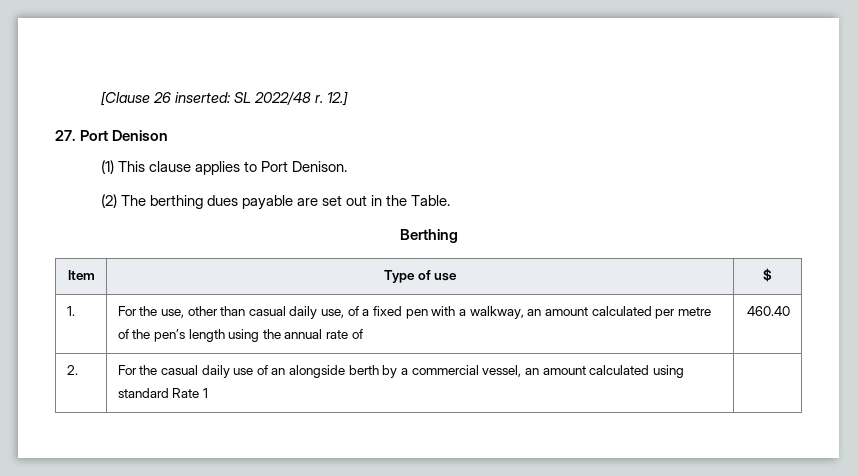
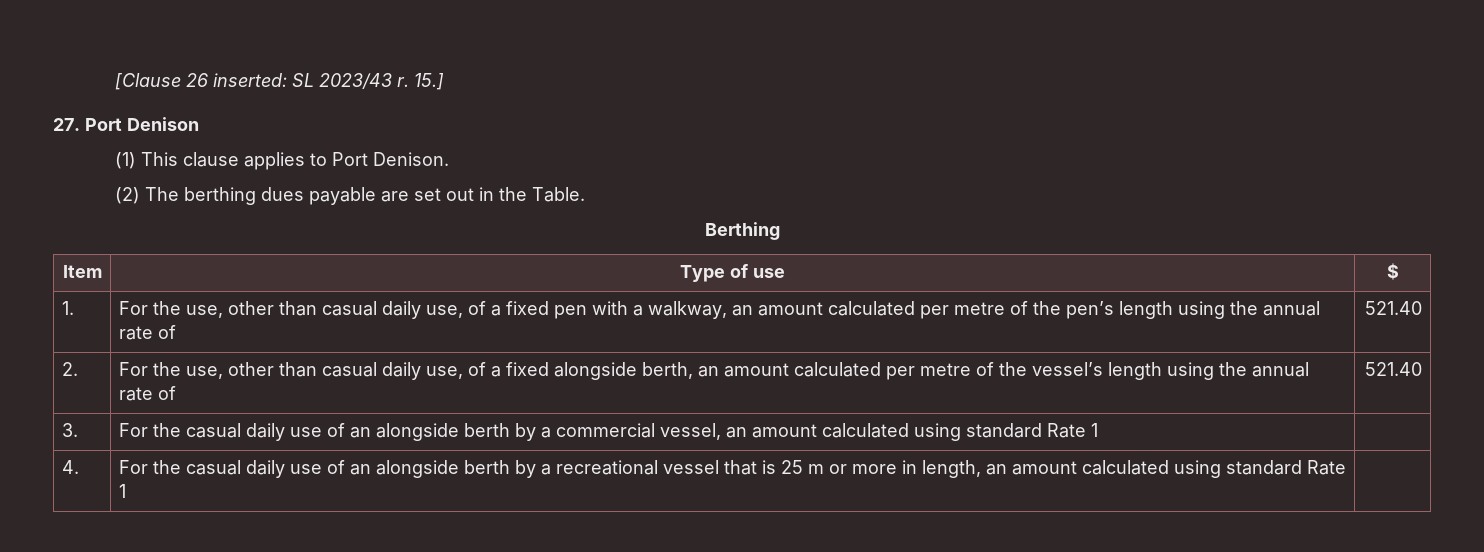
- [Clause 26 inserted: SL 2022/48 r. 12.]
+ [Clause 26 inserted: SL 2023/43 r. 15.]
- 1. | For the use, other than casual daily use, of a fixed pen with a walkway, an amount calculated per metre of the pen’s length using the annual rate of | 460.40
+ 1. | For the use, other than casual daily use, of a fixed pen with a walkway, an amount calculated per metre of the pen’s length using the annual rate of | 521.40
- 2. | For the casual daily use of an alongside berth by a commercial vessel, an amount calculated using standard Rate 1 |
+ 2. | For the use, other than casual daily use, of a fixed alongside berth, an amount calculated per metre of the vessel’s length using the annual rate of | 521.40
+ 3. | For the casual daily use of an alongside berth by a commercial vessel, an amount calculated using standard Rate 1 |
+ 4. | For the casual daily use of an alongside berth by a recreational vessel that is 25 m or more in length, an amount calculated using standard Rate 1 |

